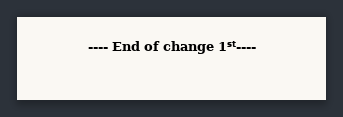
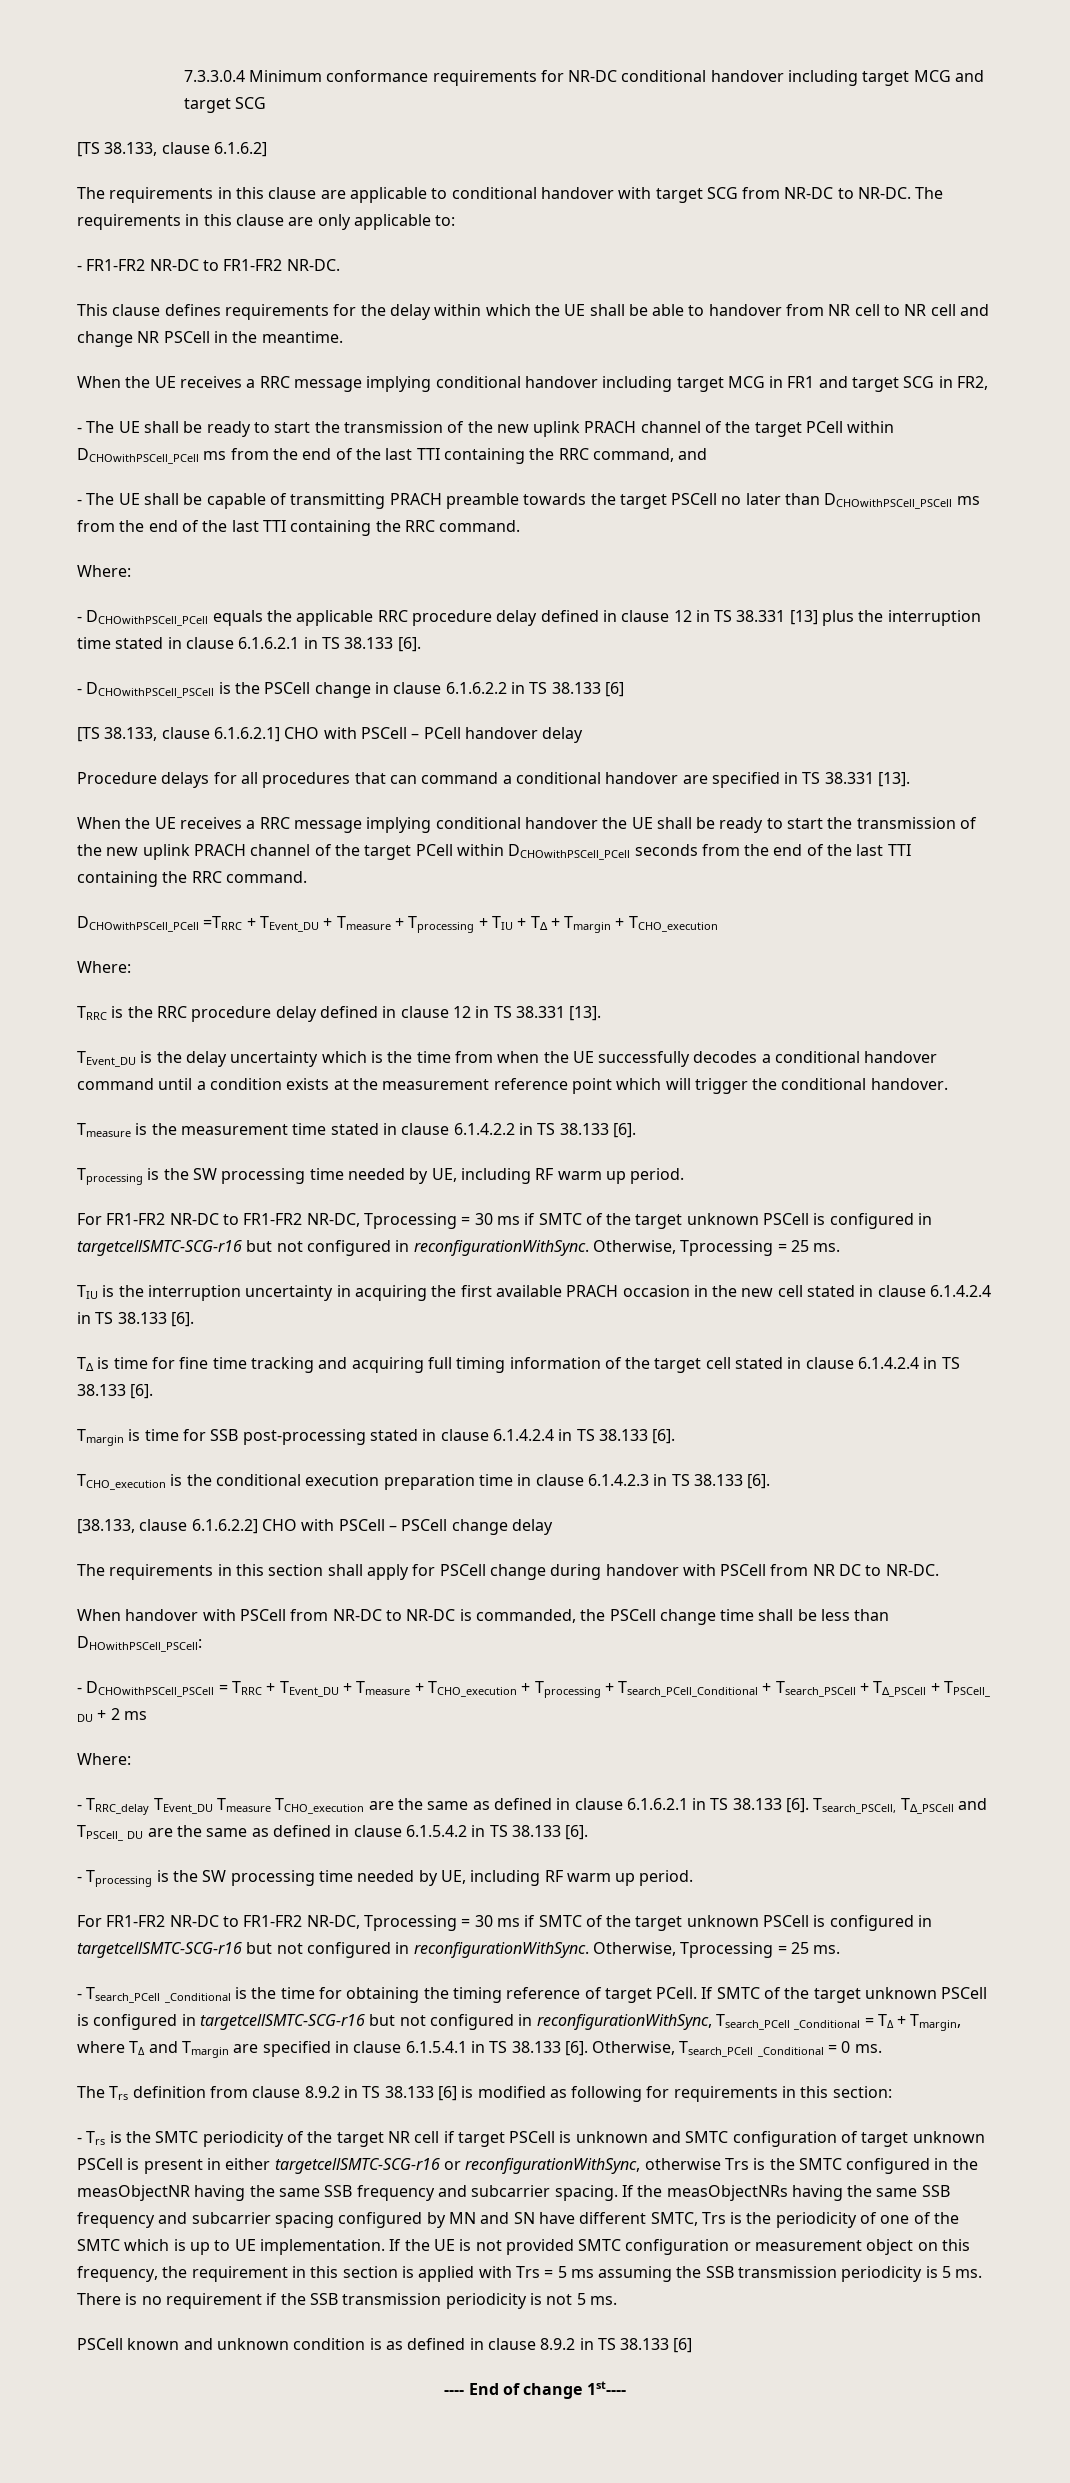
+ 7.3.3.0.4 Minimum conformance requirements for NR-DC conditional handover including target MCG and target SCG
+ [TS 38.133, clause 6.1.6.2]
+ The requirements in this clause are applicable to conditional handover with target SCG from NR-DC to NR-DC. The requirements in this clause are only applicable to:
+ - FR1-FR2 NR-DC to FR1-FR2 NR-DC.
+ This clause defines requirements for the delay within which the UE shall be able to handover from NR cell to NR cell and change NR PSCell in the meantime.
+ When the UE receives a RRC message implying conditional handover including target MCG in FR1 and target SCG in FR2,
+ - The UE shall be ready to start the transmission of the new uplink PRACH channel of the target PCell within DCHOwithPSCell_PCell ms from the end of the last TTI containing the RRC command, and
+ - The UE shall be capable of transmitting PRACH preamble towards the target PSCell no later than DCHOwithPSCell_PSCell ms from the end of the last TTI containing the RRC command.
+ Where:
+ - DCHOwithPSCell_PCell equals the applicable RRC procedure delay defined in clause 12 in TS 38.331 [13] plus the interruption time stated in clause 6.1.6.2.1 in TS 38.133 [6].
+ - DCHOwithPSCell_PSCell is the PSCell change in clause 6.1.6.2.2 in TS 38.133 [6]
+ [TS 38.133, clause 6.1.6.2.1] CHO with PSCell – PCell handover delay
+ Procedure delays for all procedures that can command a conditional handover are specified in TS 38.331 [13].
+ When the UE receives a RRC message implying conditional handover the UE shall be ready to start the transmission of the new uplink PRACH channel of the target PCell within DCHOwithPSCell_PCell seconds from the end of the last TTI containing the RRC command.
+ DCHOwithPSCell_PCell =TRRC + TEvent_DU + Tmeasure + Tprocessing + TIU + T∆ + Tmargin + TCHO_execution
+ Where:
+ TRRC is the RRC procedure delay defined in clause 12 in TS 38.331 [13].
+ TEvent_DU is the delay uncertainty which is the time from when the UE successfully decodes a conditional handover command until a condition exists at the measurement reference point which will trigger the conditional handover.
+ Tmeasure is the measurement time stated in clause 6.1.4.2.2 in TS 38.133 [6].
+ Tprocessing is the SW processing time needed by UE, including RF warm up period.
+ For FR1-FR2 NR-DC to FR1-FR2 NR-DC, Tprocessing = 30 ms if SMTC of the target unknown PSCell is configured in targetcellSMTC-SCG-r16 but not configured in reconfigurationWithSync. Otherwise, Tprocessing = 25 ms.
+ TIU is the interruption uncertainty in acquiring the first available PRACH occasion in the new cell stated in clause 6.1.4.2.4 in TS 38.133 [6].
+ T∆ is time for fine time tracking and acquiring full timing information of the target cell stated in clause 6.1.4.2.4 in TS 38.133 [6].
+ Tmargin is time for SSB post-processing stated in clause 6.1.4.2.4 in TS 38.133 [6].
+ TCHO_execution is the conditional execution preparation time in clause 6.1.4.2.3 in TS 38.133 [6].
+ [38.133, clause 6.1.6.2.2] CHO with PSCell – PSCell change delay
+ The requirements in this section shall apply for PSCell change during handover with PSCell from NR DC to NR-DC.
+ When handover with PSCell from NR-DC to NR-DC is commanded, the PSCell change time shall be less than DHOwithPSCell_PSCell:
+ - DCHOwithPSCell_PSCell = TRRC + TEvent_DU + Tmeasure + TCHO_execution + Tprocessing + Tsearch_PCell_Conditional + Tsearch_PSCell + T∆_PSCell + TPSCell_ DU + 2 ms
+ Where:
+ - TRRC_delay TEvent_DU Tmeasure TCHO_execution are the same as defined in clause 6.1.6.2.1 in TS 38.133 [6]. Tsearch_PSCell, T∆_PSCell and TPSCell_ DU are the same as defined in clause 6.1.5.4.2 in TS 38.133 [6].
+ - Tprocessing is the SW processing time needed by UE, including RF warm up period.
+ For FR1-FR2 NR-DC to FR1-FR2 NR-DC, Tprocessing = 30 ms if SMTC of the target unknown PSCell is configured in targetcellSMTC-SCG-r16 but not configured in reconfigurationWithSync. Otherwise, Tprocessing = 25 ms.
+ - Tsearch_PCell _Conditional is the time for obtaining the timing reference of target PCell. If SMTC of the target unknown PSCell is configured in targetcellSMTC-SCG-r16 but not configured in reconfigurationWithSync, Tsearch_PCell _Conditional = TΔ + Tmargin, where TΔ and Tmargin are specified in clause 6.1.5.4.1 in TS 38.133 [6]. Otherwise, Tsearch_PCell _Conditional = 0 ms.
+ The Trs definition from clause 8.9.2 in TS 38.133 [6] is modified as following for requirements in this section:
+ - Trs is the SMTC periodicity of the target NR cell if target PSCell is unknown and SMTC configuration of target unknown PSCell is present in either targetcellSMTC-SCG-r16 or reconfigurationWithSync, otherwise Trs is the SMTC configured in the measObjectNR having the same SSB frequency and subcarrier spacing. If the measObjectNRs having the same SSB frequency and subcarrier spacing configured by MN and SN have different SMTC, Trs is the periodicity of one of the SMTC which is up to UE implementation. If the UE is not provided SMTC configuration or measurement object on this frequency, the requirement in this section is applied with Trs = 5 ms assuming the SSB transmission periodicity is 5 ms. There is no requirement if the SSB transmission periodicity is not 5 ms.
+ PSCell known and unknown condition is as defined in clause 8.9.2 in TS 38.133 [6]

